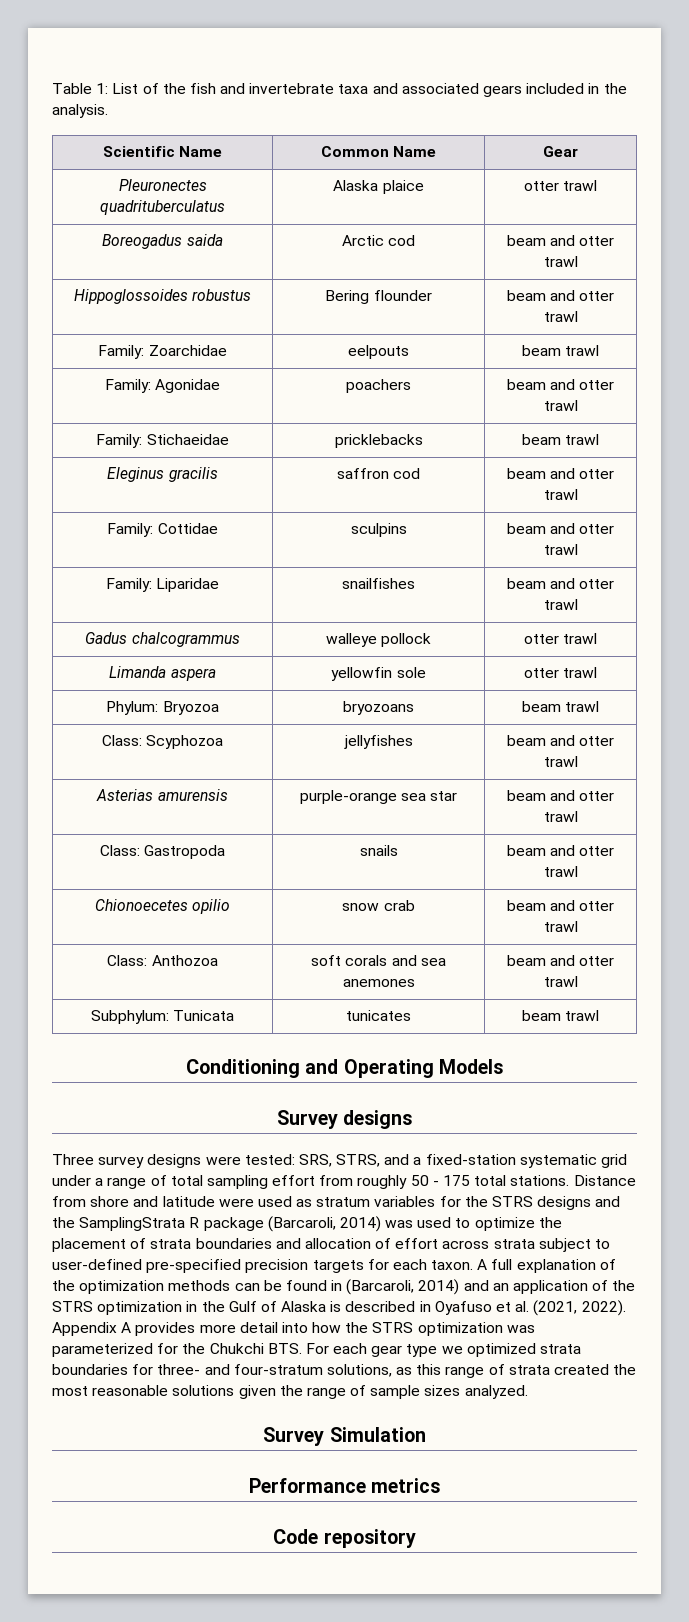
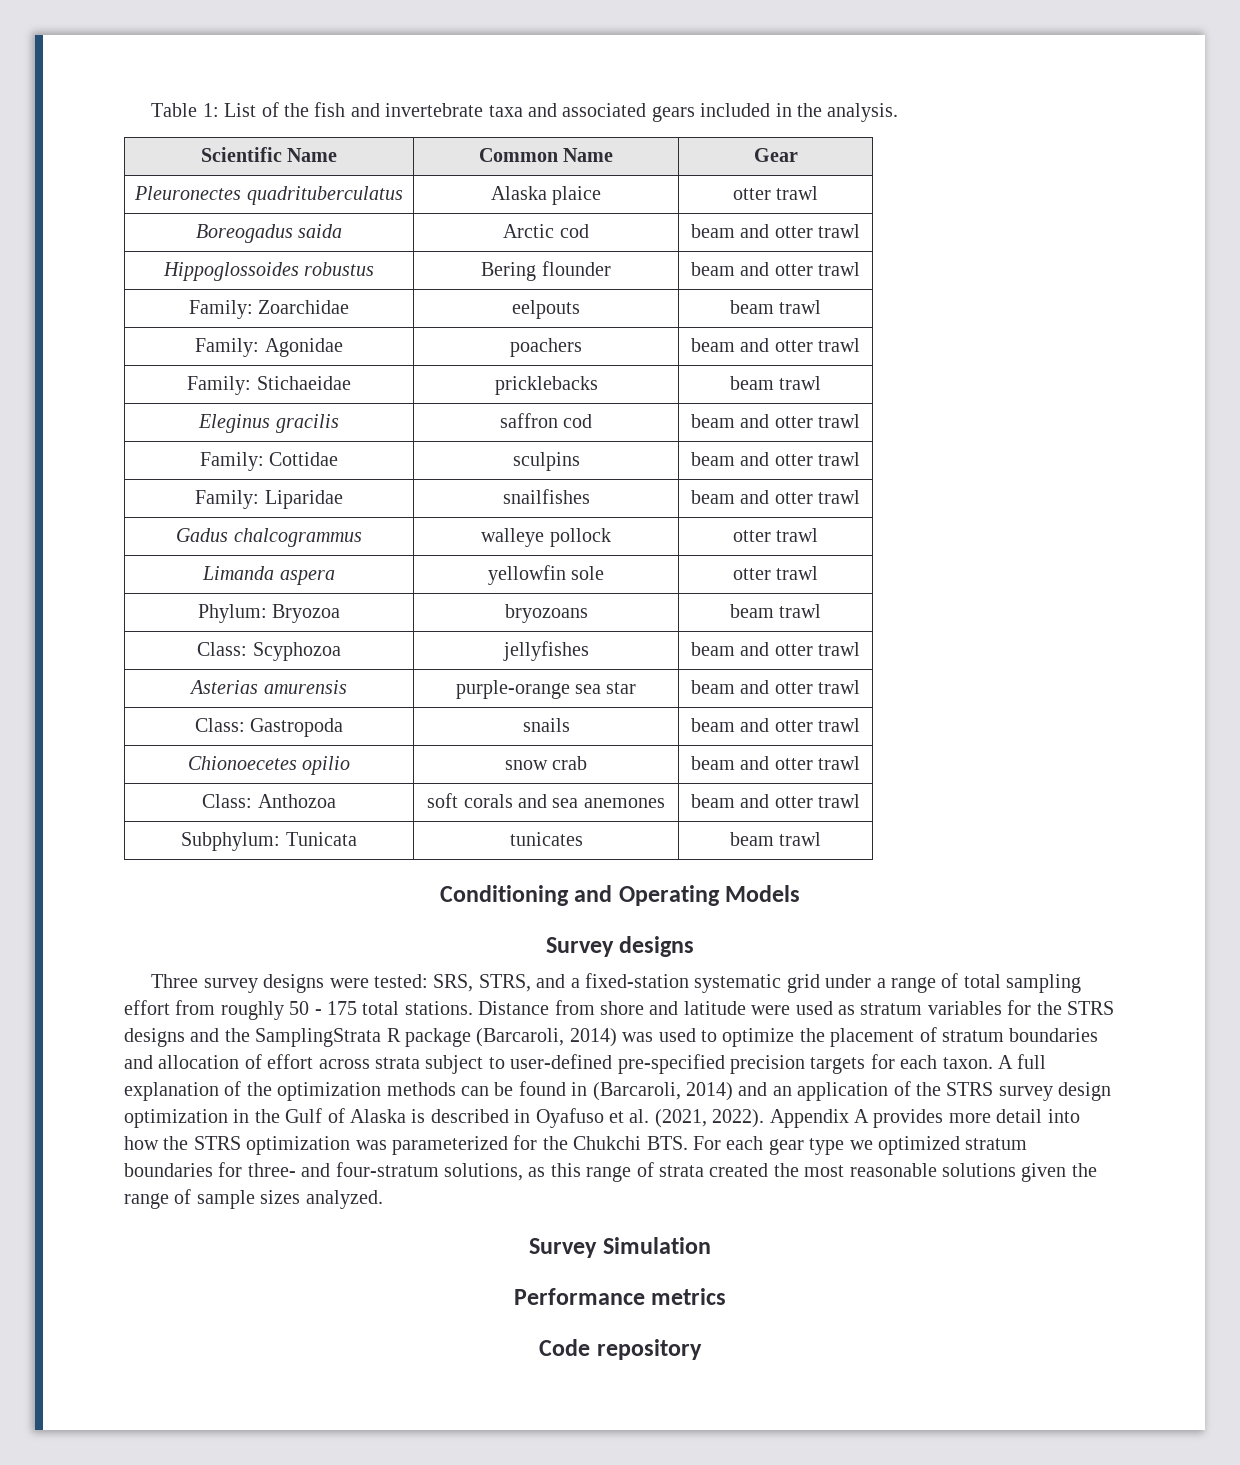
- Distance from shore and latitude were used as stratum variables for the STRS designs and the SamplingStrata R package (Barcaroli, 2014) was used to optimize the placement of strata boundaries and allocation of effort across strata subject to user-defined pre-specified precision targets for each taxon.
+ Distance from shore and latitude were used as stratum variables for the STRS designs and the SamplingStrata R package (Barcaroli, 2014) was used to optimize the placement of stratum boundaries and allocation of effort across strata subject to user-defined pre-specified precision targets for each taxon.
- A full explanation of the optimization methods can be found in (Barcaroli, 2014) and an application of the STRS optimization in the Gulf of Alaska is described in Oyafuso et al. (2021, 2022).
+ A full explanation of the optimization methods can be found in (Barcaroli, 2014) and an application of the STRS survey design optimization in the Gulf of Alaska is described in Oyafuso et al. (2021, 2022).
- Appendix A provides more detail into how the STRS optimization was parameterized for the Chukchi BTS. For each gear type we optimized strata boundaries for three- and four-stratum solutions, as this range of strata created the most reasonable solutions given the range of sample sizes analyzed.
+ Appendix A provides more detail into how the STRS optimization was parameterized for the Chukchi BTS. For each gear type we optimized stratum boundaries for three- and four-stratum solutions, as this range of strata created the most reasonable solutions given the range of sample sizes analyzed.

